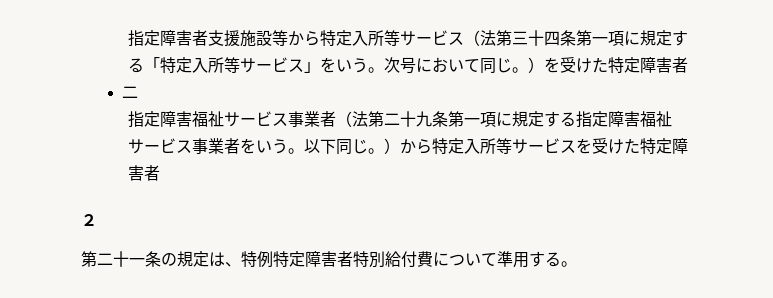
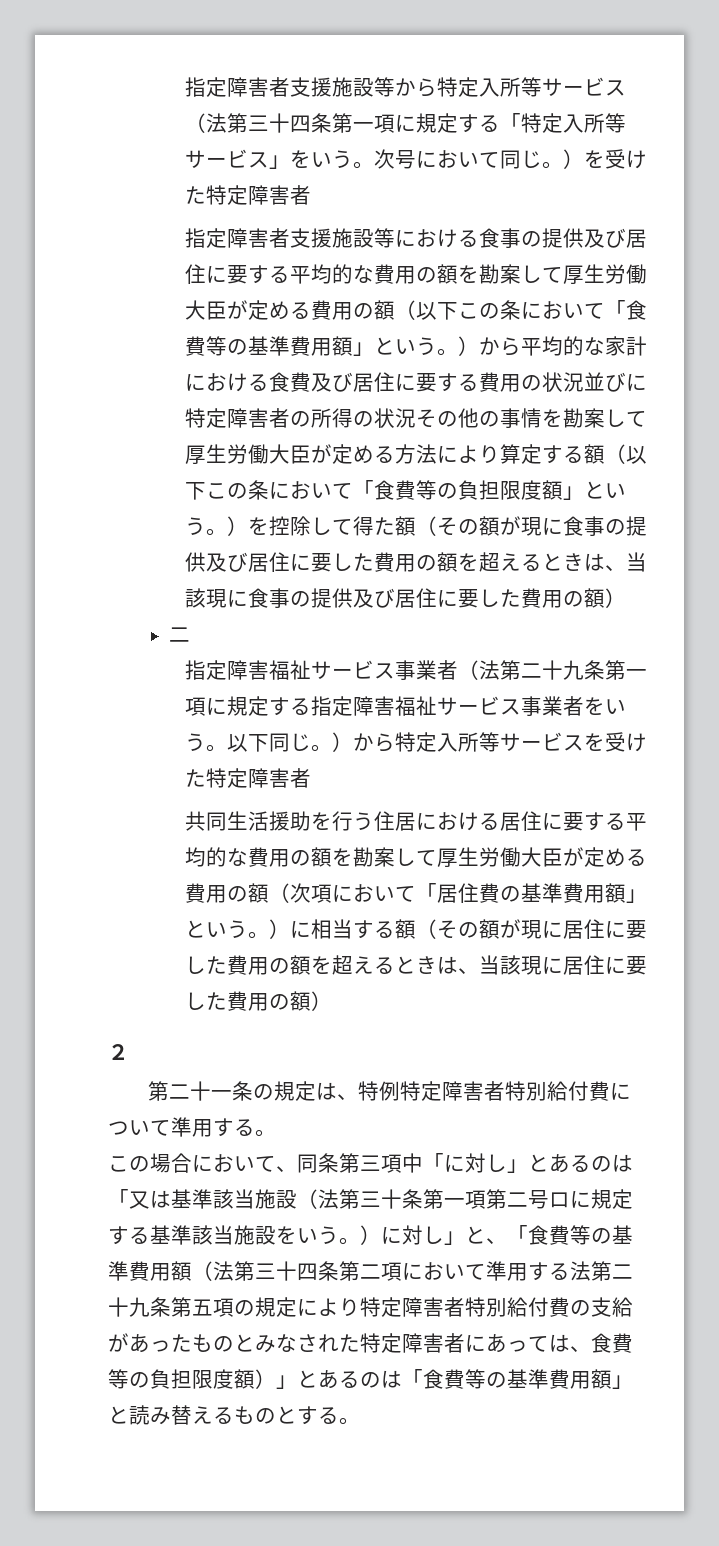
+ 指定障害者支援施設等における食事の提供及び居住に要する平均的な費用の額を勘案して厚生労働大臣が定める費用の額（以下この条において「食費等の基準費用額」という。）から平均的な家計における食費及び居住に要する費用の状況並びに特定障害者の所得の状況その他の事情を勘案して厚生労働大臣が定める方法により算定する額（以下この条において「食費等の負担限度額」という。）を控除して得た額（その額が現に食事の提供及び居住に要した費用の額を超えるときは、当該現に食事の提供及び居住に要した費用の額）
+ 共同生活援助を行う住居における居住に要する平均的な費用の額を勘案して厚生労働大臣が定める費用の額（次項において「居住費の基準費用額」という。）に相当する額（その額が現に居住に要した費用の額を超えるときは、当該現に居住に要した費用の額）
+ この場合において、同条第三項中「に対し」とあるのは「又は基準該当施設（法第三十条第一項第二号ロに規定する基準該当施設をいう。）に対し」と、「食費等の基準費用額（法第三十四条第二項において準用する法第二十九条第五項の規定により特定障害者特別給付費の支給があったものとみなされた特定障害者にあっては、食費等の負担限度額）」とあるのは「食費等の基準費用額」と読み替えるものとする。

